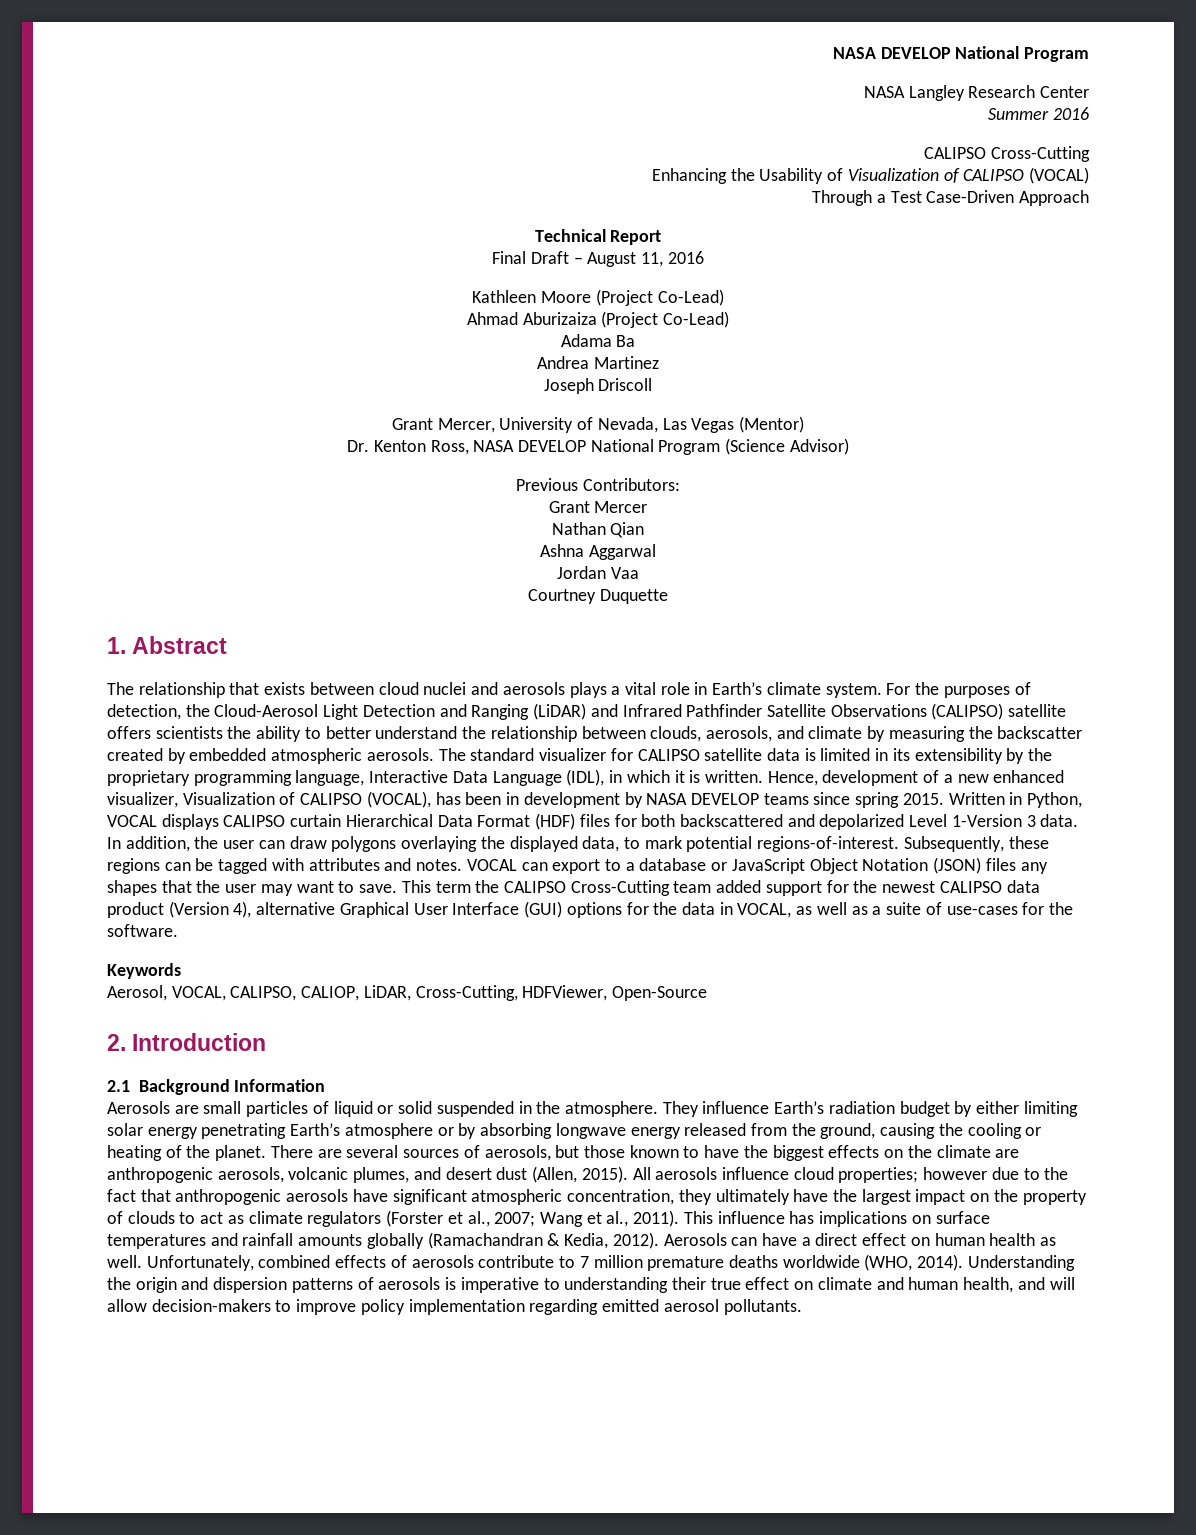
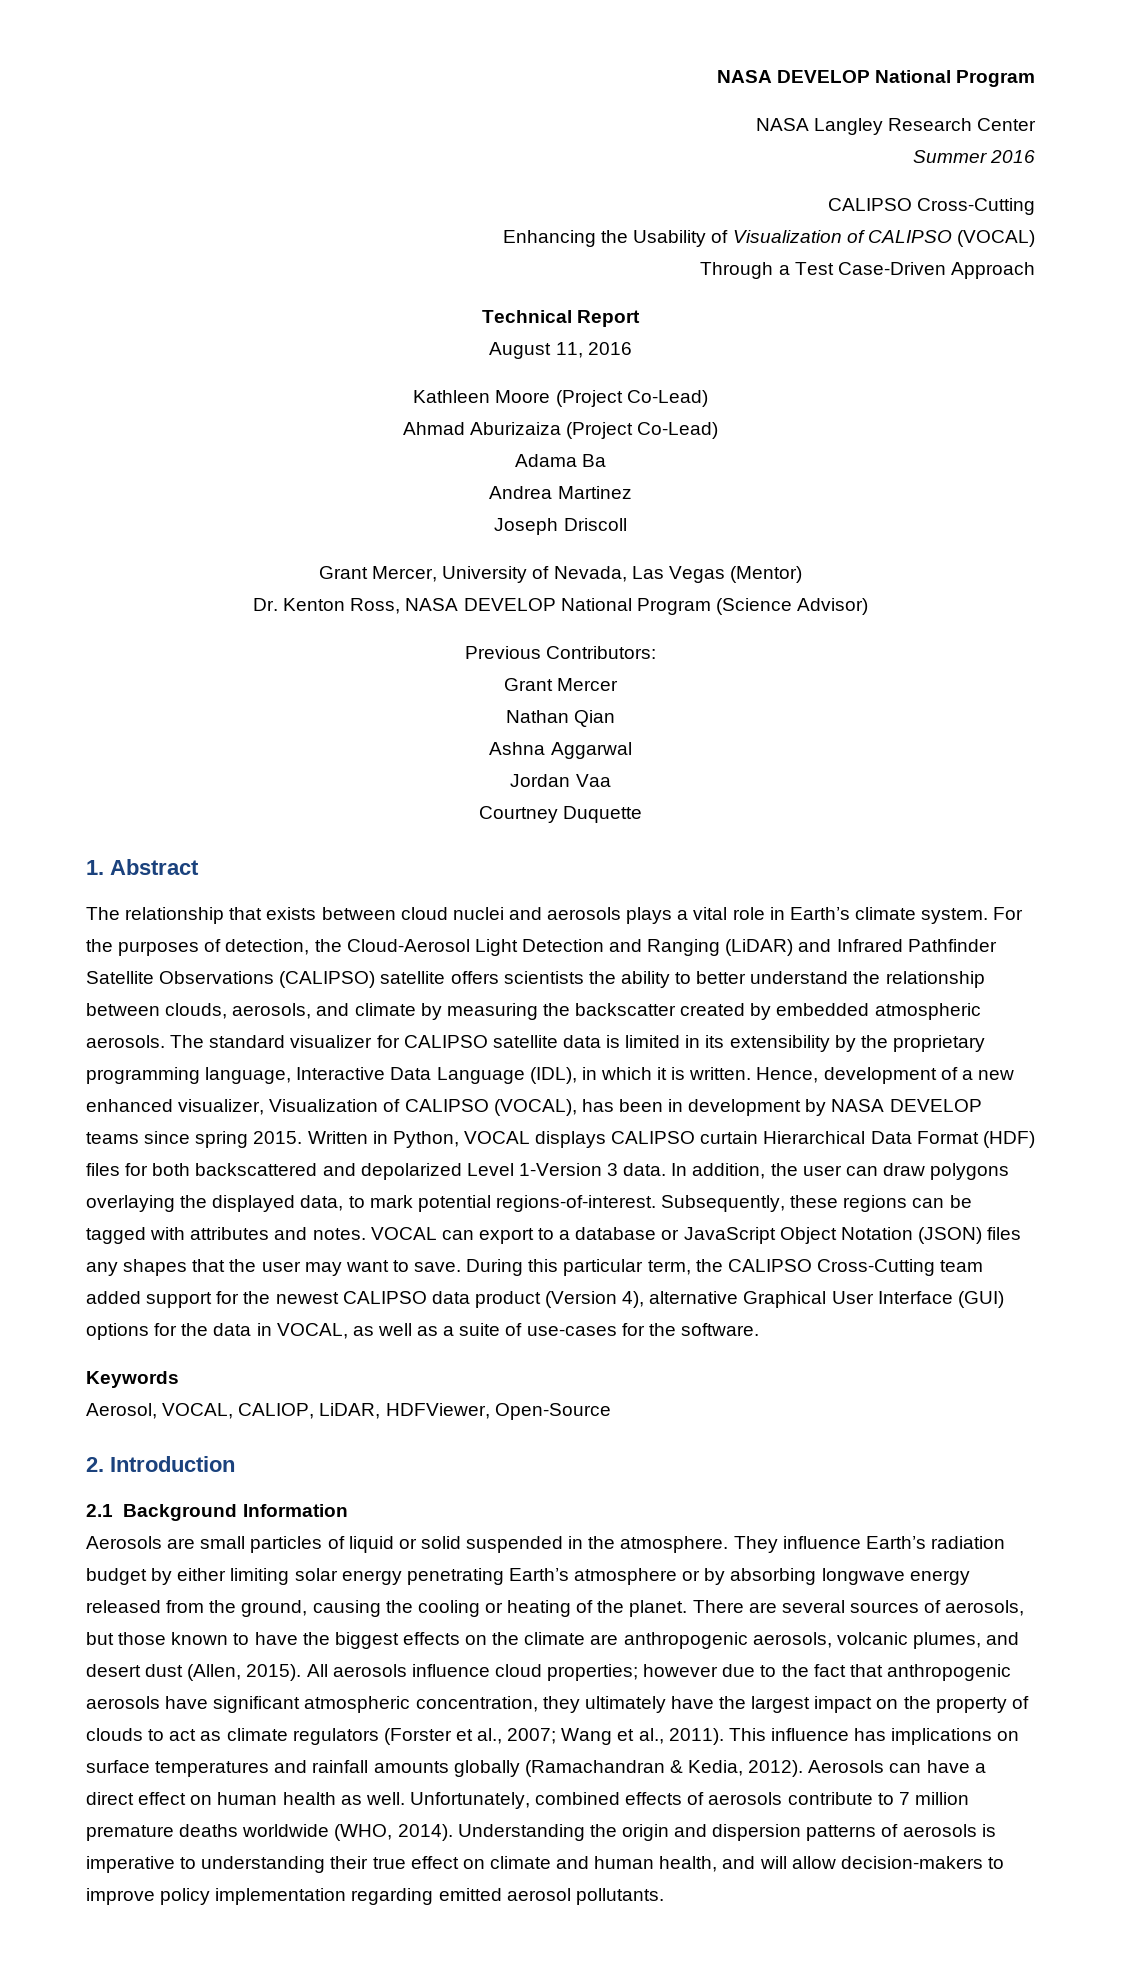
- Final Draft – August 11, 2016
+ August 11, 2016
- This term the CALIPSO Cross-Cutting team added support for the newest CALIPSO data product (Version 4), alternative Graphical User Interface (GUI) options for the data in VOCAL, as well as a suite of use-cases for the software.
+ During this particular term, the CALIPSO Cross-Cutting team added support for the newest CALIPSO data product (Version 4), alternative Graphical User Interface (GUI) options for the data in VOCAL, as well as a suite of use-cases for the software.
- Aerosol, VOCAL, CALIPSO, CALIOP, LiDAR, Cross-Cutting, HDFViewer, Open-Source
+ Aerosol, VOCAL, CALIOP, LiDAR, HDFViewer, Open-Source

